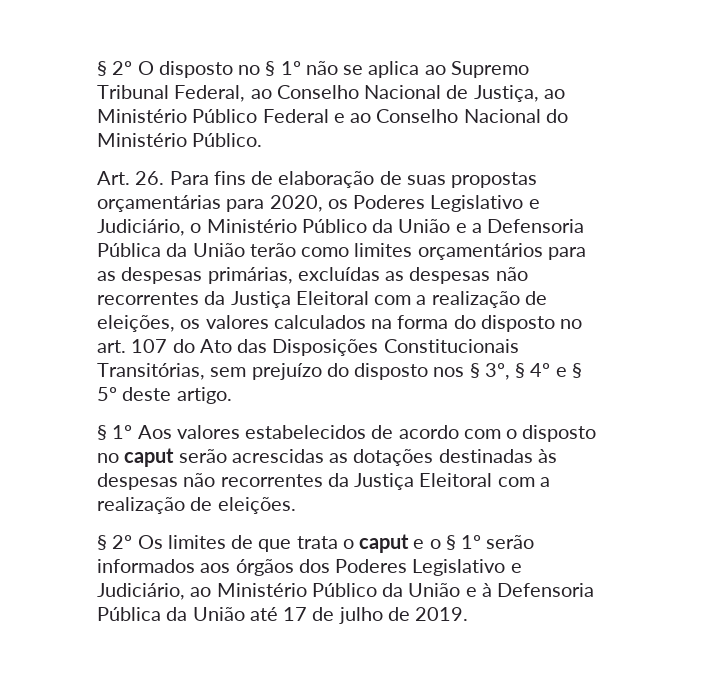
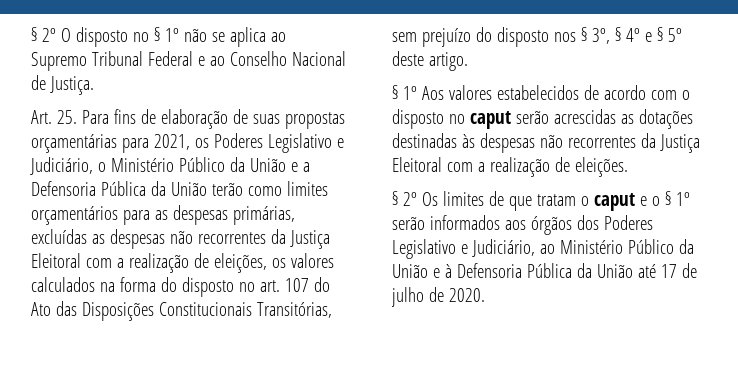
- § 2º O disposto no § 1º não se aplica ao Supremo Tribunal Federal, ao Conselho Nacional de Justiça, ao Ministério Público Federal e ao Conselho Nacional do Ministério Público.
+ § 2º O disposto no § 1º não se aplica ao Supremo Tribunal Federal e ao Conselho Nacional de Justiça.
- Art. 26. Para fins de elaboração de suas propostas orçamentárias para 2020, os Poderes Legislativo e Judiciário, o Ministério Público da União e a Defensoria Pública da União terão como limites orçamentários para as despesas primárias, excluídas as despesas não recorrentes da Justiça Eleitoral com a realização de eleições, os valores calculados na forma do disposto no art. 107 do Ato das Disposições Constitucionais Transitórias, sem prejuízo do disposto nos § 3º, § 4º e § 5º deste artigo.
+ Art. 25. Para fins de elaboração de suas propostas orçamentárias para 2021, os Poderes Legislativo e Judiciário, o Ministério Público da União e a Defensoria Pública da União terão como limites orçamentários para as despesas primárias, excluídas as despesas não recorrentes da Justiça Eleitoral com a realização de eleições, os valores calculados na forma do disposto no art. 107 do Ato das Disposições Constitucionais Transitórias, sem prejuízo do disposto nos § 3º, § 4º e § 5º deste artigo.
- § 2º Os limites de que trata o caput e o § 1º serão informados aos órgãos dos Poderes Legislativo e Judiciário, ao Ministério Público da União e à Defensoria Pública da União até 17 de julho de 2019.
+ § 2º Os limites de que tratam o caput e o § 1º serão informados aos órgãos dos Poderes Legislativo e Judiciário, ao Ministério Público da União e à Defensoria Pública da União até 17 de julho de 2020.

